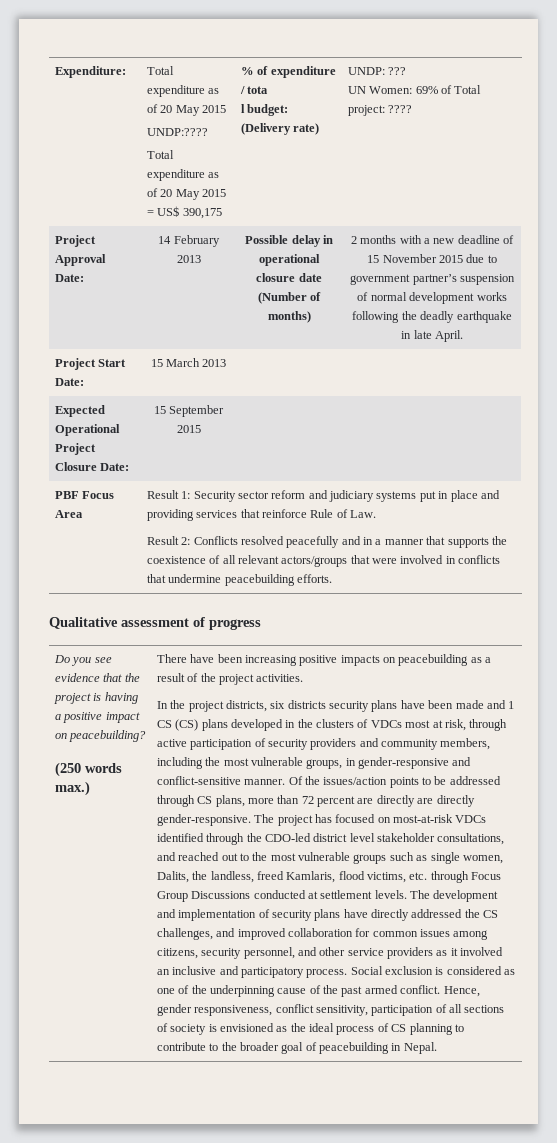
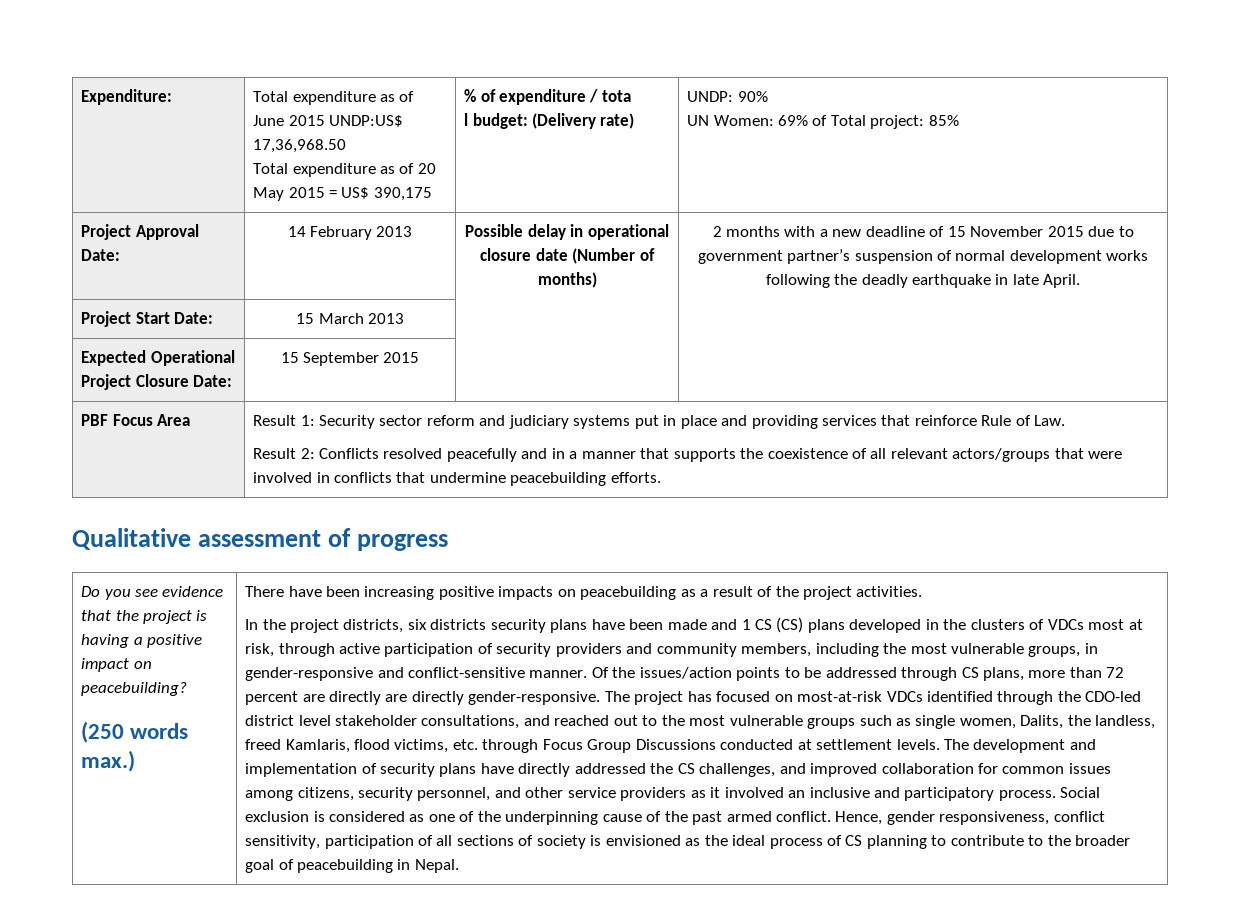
- Expenditure: | Total expenditure as of 20 May 2015
- UNDP:????
+ Expenditure: | Total expenditure as of June 2015 UNDP:US$ 17,36,968.50
  Total expenditure as of 20 May 2015 = US$ 390,175 | % of expenditure / tota
- l budget: (Delivery rate) | UNDP: ???
- UN Women: 69% of Total project: ????
+ l budget: (Delivery rate) | UNDP: 90%
+ UN Women: 69% of Total project: 85%

